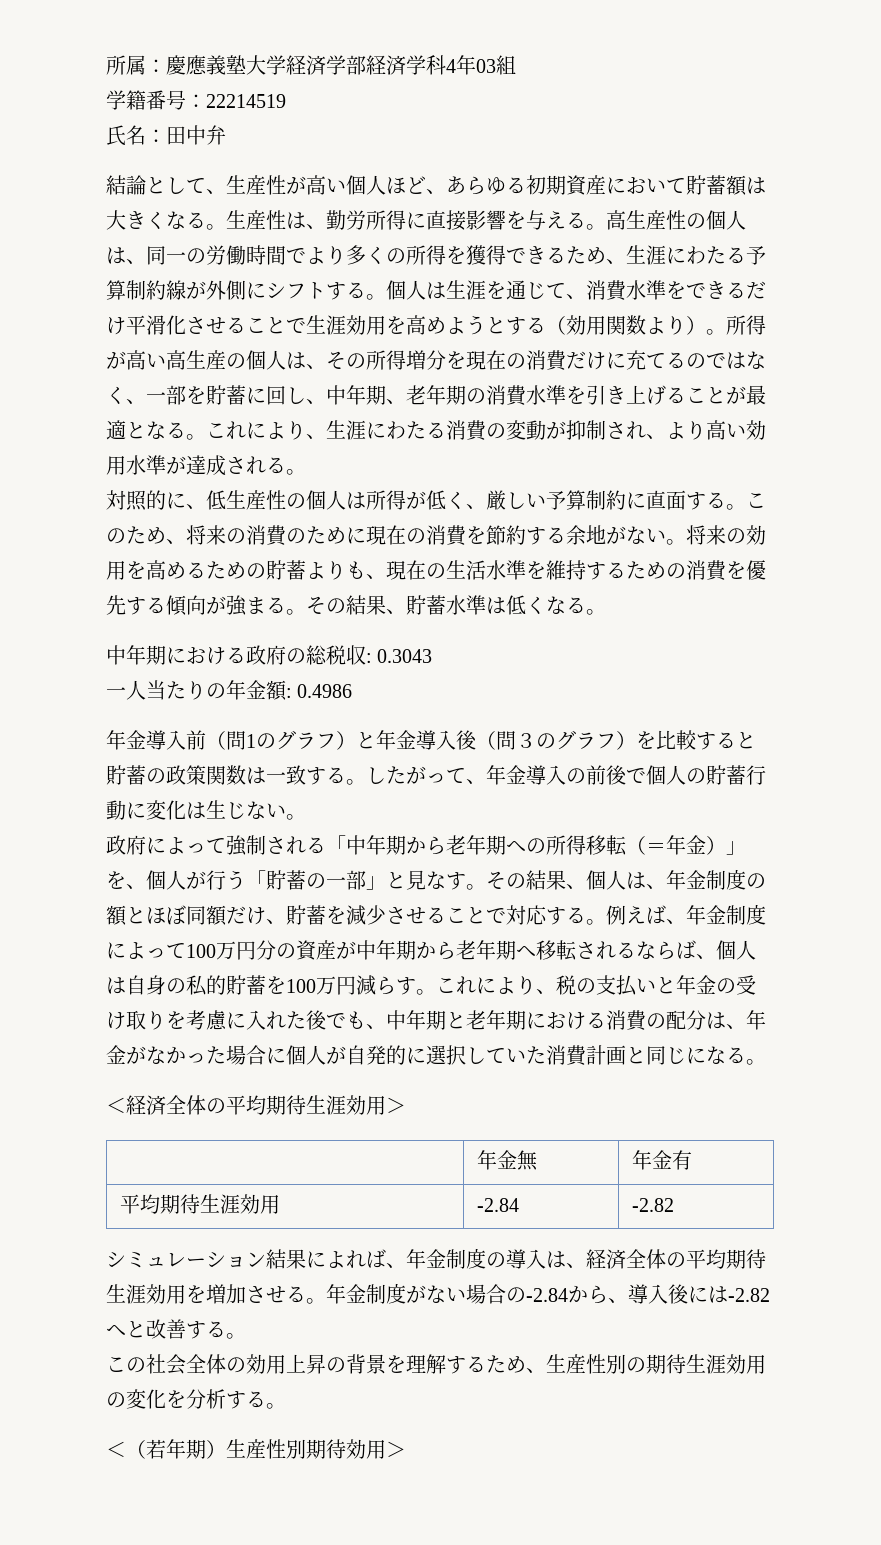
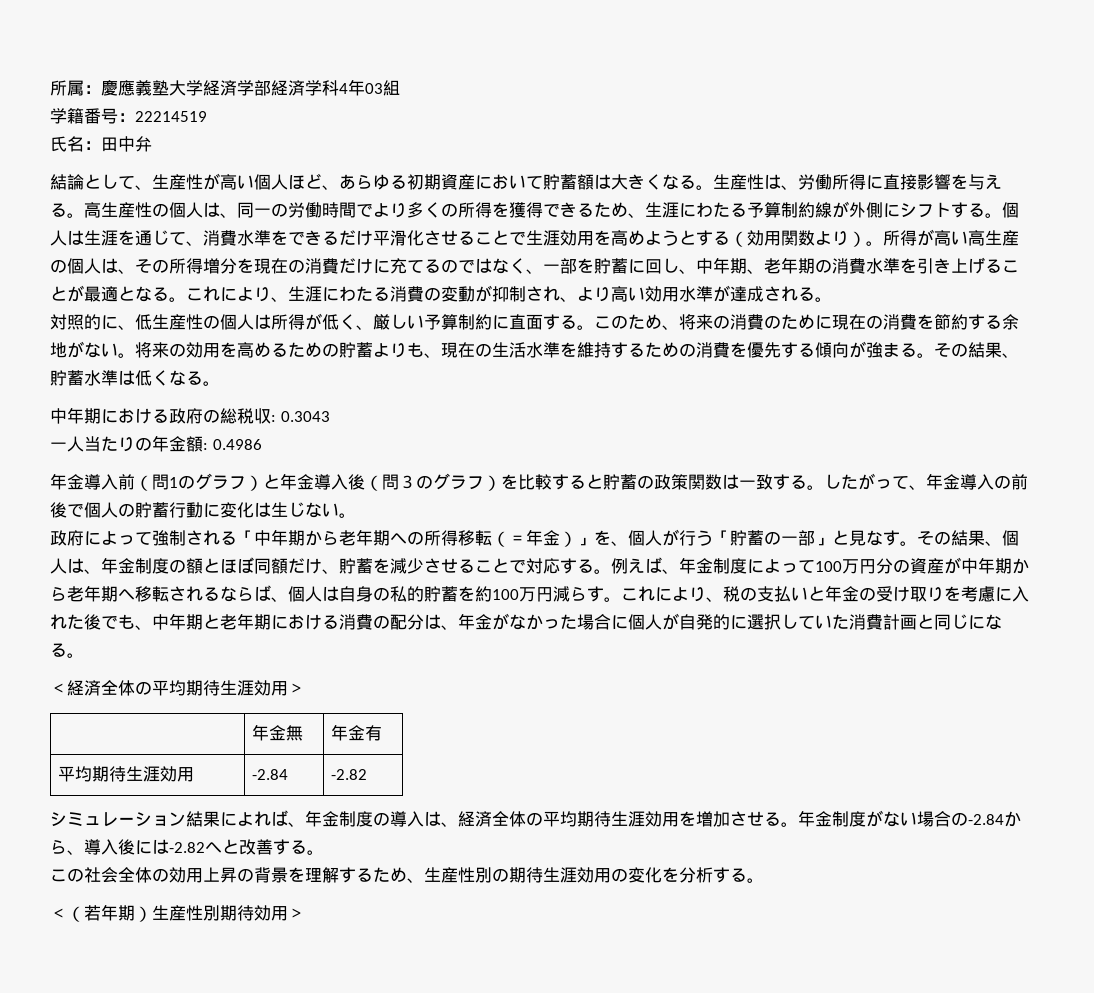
- 生産性は、勤労所得に直接影響を与える。
+ 生産性は、労働所得に直接影響を与える。
- 例えば、年金制度によって100万円分の資産が中年期から老年期へ移転されるならば、個人は自身の私的貯蓄を100万円減らす。
+ 例えば、年金制度によって100万円分の資産が中年期から老年期へ移転されるならば、個人は自身の私的貯蓄を約100万円減らす。

